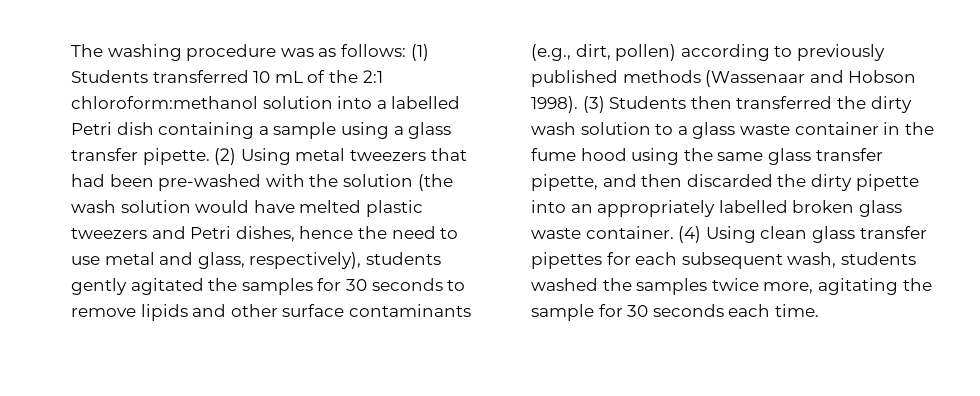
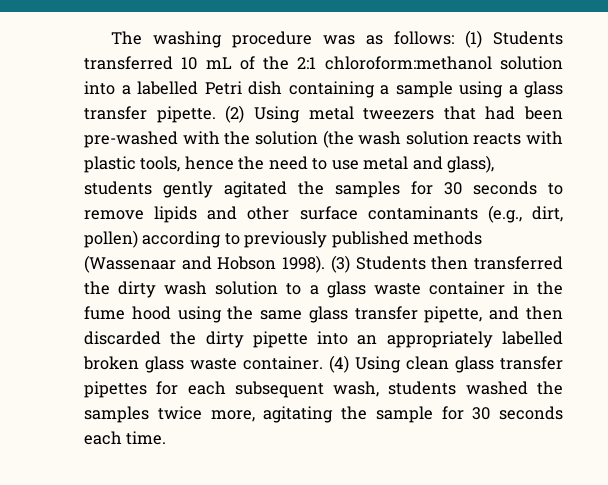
- (2) Using metal tweezers that had been pre-washed with the solution (the wash solution would have melted plastic tweezers and Petri dishes, hence the need to use metal and glass, respectively), students gently agitated the samples for 30 seconds to remove lipids and other surface contaminants (e.g., dirt, pollen) according to previously published methods (Wassenaar and Hobson 1998).
+ (2) Using metal tweezers that had been pre-washed with the solution (the wash solution reacts with plastic tools, hence the need to use metal and glass), students gently agitated the samples for 30 seconds to remove lipids and other surface contaminants (e.g., dirt, pollen) according to previously published methods (Wassenaar and Hobson 1998).

